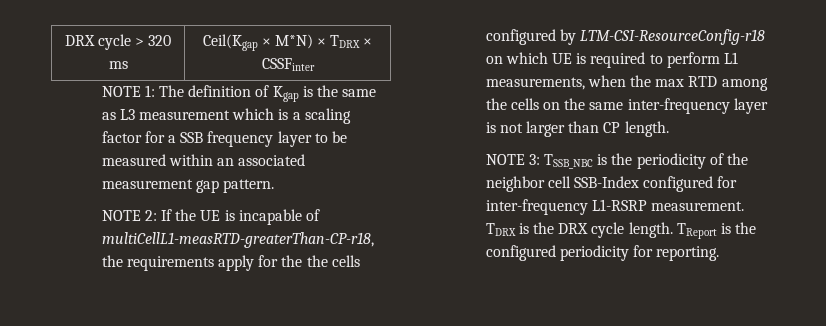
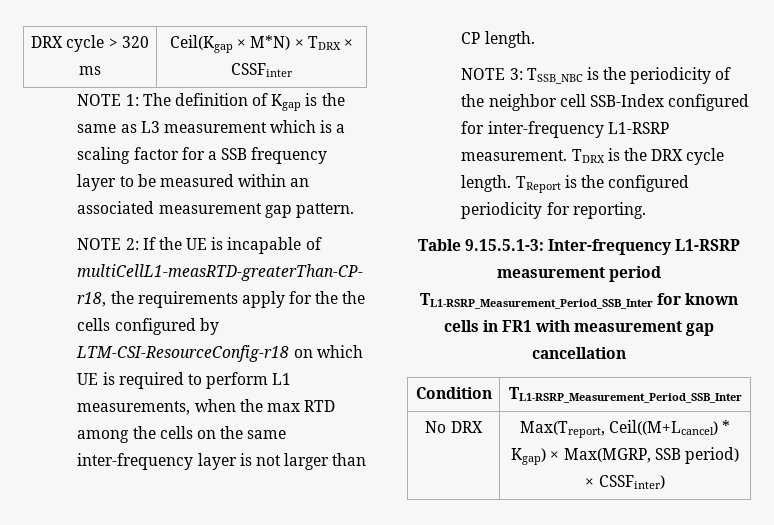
+ Table 9.15.5.1-3: Inter-frequency L1-RSRP measurement period TL1-RSRP_Measurement_Period_SSB_Inter for known cells in FR1 with measurement gap cancellation
+ Condition | TL1-RSRP_Measurement_Period_SSB_Inter
+ No DRX | Max(Treport, Ceil((M+Lcancel) * Kgap) × Max(MGRP, SSB period) × CSSFinter)

